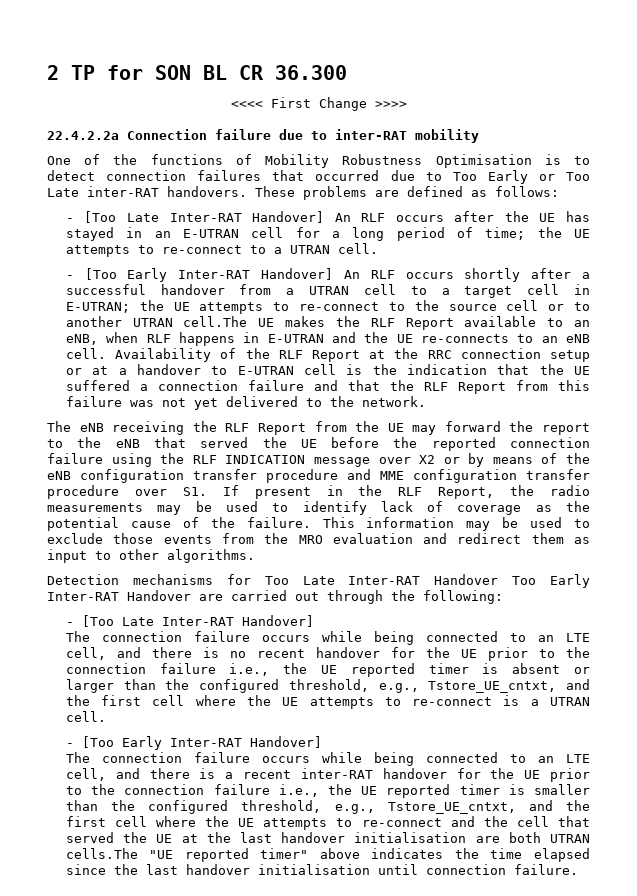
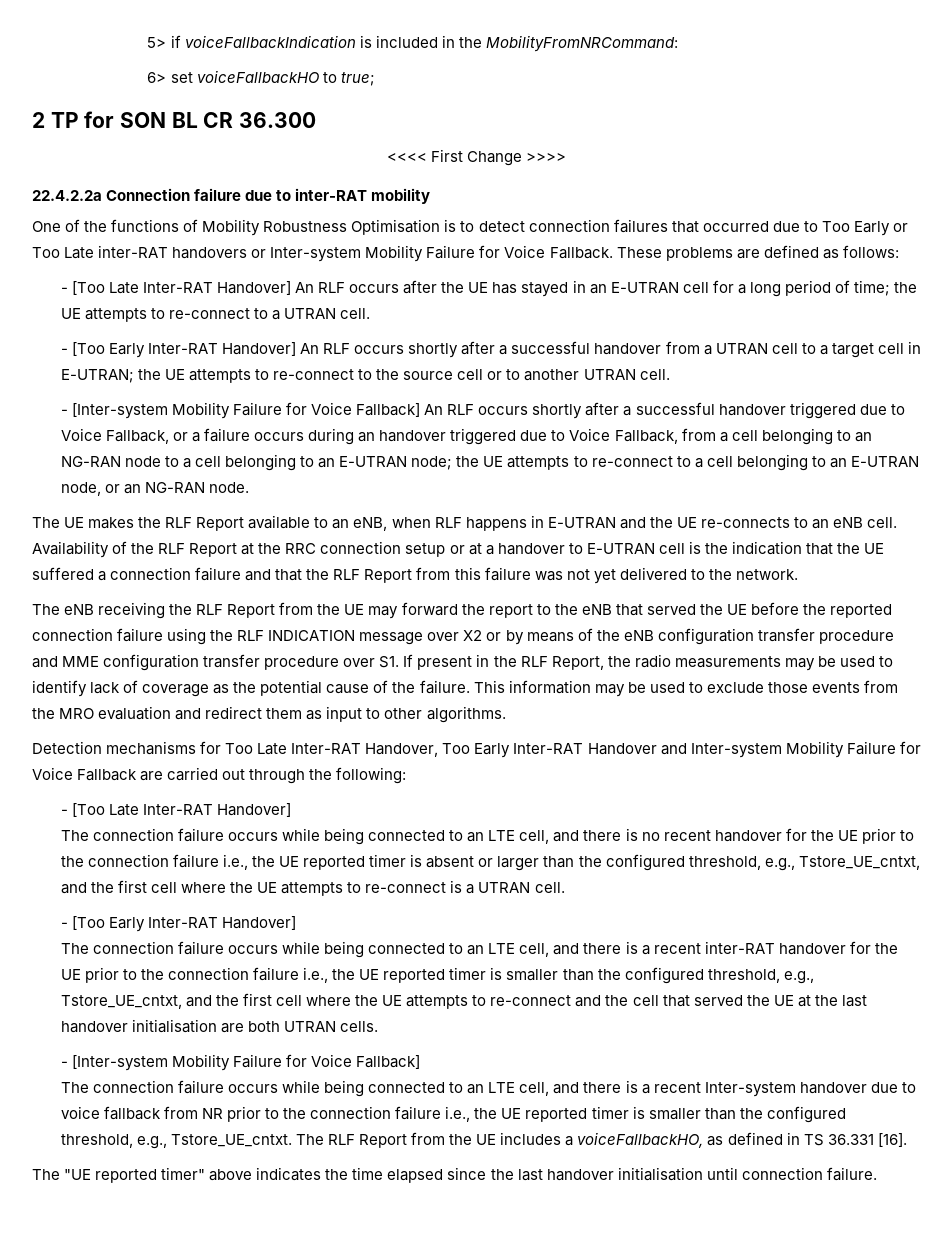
+ 5> if voiceFallbackIndication is included in the MobilityFromNRCommand:
+ 6> set voiceFallbackHO to true;
- One of the functions of Mobility Robustness Optimisation is to detect connection failures that occurred due to Too Early or Too Late inter-RAT handovers.
+ One of the functions of Mobility Robustness Optimisation is to detect connection failures that occurred due to Too Early or Too Late inter-RAT handovers or Inter-system Mobility Failure for Voice Fallback.
- - [Too Early Inter-RAT Handover] An RLF occurs shortly after a successful handover from a UTRAN cell to a target cell in E-UTRAN; the UE attempts to re-connect to the source cell or to another UTRAN cell.The UE makes the RLF Report available to an eNB, when RLF happens in E-UTRAN and the UE re-connects to an eNB cell.
+ - [Too Early Inter-RAT Handover] An RLF occurs shortly after a successful handover from a UTRAN cell to a target cell in E-UTRAN; the UE attempts to re-connect to the source cell or to another UTRAN cell.
+ - [Inter-system Mobility Failure for Voice Fallback] An RLF occurs shortly after a successful handover triggered due to Voice Fallback, or a failure occurs during an handover triggered due to Voice Fallback, from a cell belonging to an NG-RAN node to a cell belonging to an E-UTRAN node; the UE attempts to re-connect to a cell belonging to an E-UTRAN node, or an NG-RAN node.
+ The UE makes the RLF Report available to an eNB, when RLF happens in E-UTRAN and the UE re-connects to an eNB cell.
- Detection mechanisms for Too Late Inter-RAT Handover Too Early Inter-RAT Handover are carried out through the following:
+ Detection mechanisms for Too Late Inter-RAT Handover, Too Early Inter-RAT Handover and Inter-system Mobility Failure for Voice Fallback are carried out through the following:
- The connection failure occurs while being connected to an LTE cell, and there is a recent inter-RAT handover for the UE prior to the connection failure i.e., the UE reported timer is smaller than the configured threshold, e.g., Tstore_UE_cntxt, and the first cell where the UE attempts to re-connect and the cell that served the UE at the last handover initialisation are both UTRAN cells.The "UE reported timer" above indicates the time elapsed since the last handover initialisation until connection failure.
+ The connection failure occurs while being connected to an LTE cell, and there is a recent inter-RAT handover for the UE prior to the connection failure i.e., the UE reported timer is smaller than the configured threshold, e.g., Tstore_UE_cntxt, and the first cell where the UE attempts to re-connect and the cell that served the UE at the last handover initialisation are both UTRAN cells.
+ - [Inter-system Mobility Failure for Voice Fallback]
+ The connection failure occurs while being connected to an LTE cell, and there is a recent Inter-system handover due to voice fallback from NR prior to the connection failure i.e., the UE reported timer is smaller than the configured threshold, e.g., Tstore_UE_cntxt. The RLF Report from the UE includes a voiceFallbackHO, as defined in TS 36.331 [16].
+ The "UE reported timer" above indicates the time elapsed since the last handover initialisation until connection failure.

